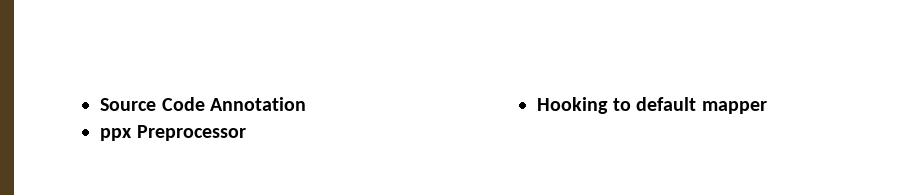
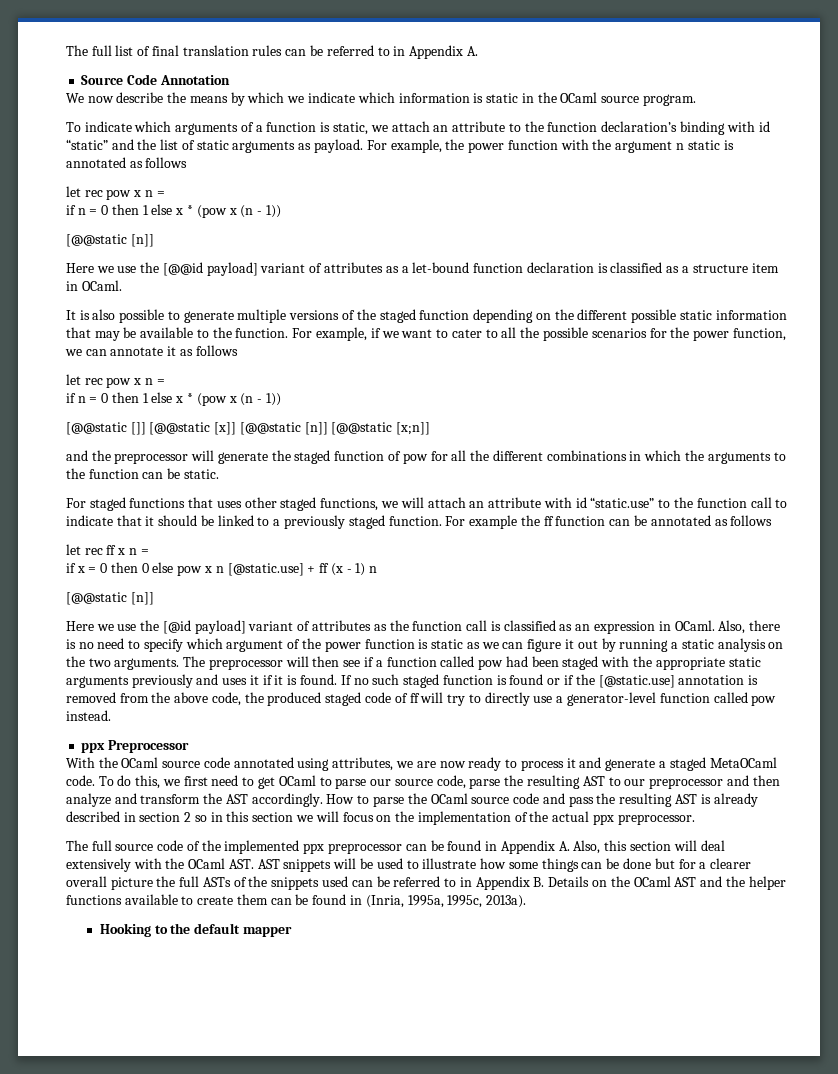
+ The full list of final translation rules can be referred to in Appendix A.
  Source Code Annotation
+ We now describe the means by which we indicate which information is static in the OCaml source program.
+ To indicate which arguments of a function is static, we attach an attribute to the function declaration’s binding with id “static” and the list of static arguments as payload. For example, the power function with the argument n static is annotated as follows
+ let rec pow x n =
+ if n = 0 then 1 else x * (pow x (n - 1))
+ [@@static [n]]
+ Here we use the [@@id payload] variant of attributes as a let-bound function declaration is classified as a structure item in OCaml.
+ It is also possible to generate multiple versions of the staged function depending on the different possible static information that may be available to the function. For example, if we want to cater to all the possible scenarios for the power function, we can annotate it as follows
+ let rec pow x n =
+ if n = 0 then 1 else x * (pow x (n - 1))
+ [@@static []] [@@static [x]] [@@static [n]] [@@static [x;n]]
+ and the preprocessor will generate the staged function of pow for all the different combinations in which the arguments to the function can be static.
+ For staged functions that uses other staged functions, we will attach an attribute with id “static.use” to the function call to indicate that it should be linked to a previously staged function. For example the ff function can be annotated as follows
+ let rec ff x n =
+ if x = 0 then 0 else pow x n [@static.use] + ff (x - 1) n
+ [@@static [n]]
+ Here we use the [@id payload] variant of attributes as the function call is classified as an expression in OCaml. Also, there is no need to specify which argument of the power function is static as we can figure it out by running a static analysis on the two arguments. The preprocessor will then see if a function called pow had been staged with the appropriate static arguments previously and uses it if it is found. If no such staged function is found or if the [@static.use] annotation is removed from the above code, the produced staged code of ff will try to directly use a generator-level function called pow instead.
  ppx Preprocessor
+ With the OCaml source code annotated using attributes, we are now ready to process it and generate a staged MetaOCaml code. To do this, we first need to get OCaml to parse our source code, parse the resulting AST to our preprocessor and then analyze and transform the AST accordingly. How to parse the OCaml source code and pass the resulting AST is already described in section 2 so in this section we will focus on the implementation of the actual ppx preprocessor.
+ The full source code of the implemented ppx preprocessor can be found in Appendix A. Also, this section will deal extensively with the OCaml AST. AST snippets will be used to illustrate how some things can be done but for a clearer overall picture the full ASTs of the snippets used can be referred to in Appendix B. Details on the OCaml AST and the helper functions available to create them can be found in (Inria, 1995a, 1995c, 2013a).
- Hooking to default mapper
+ Hooking to the default mapper

